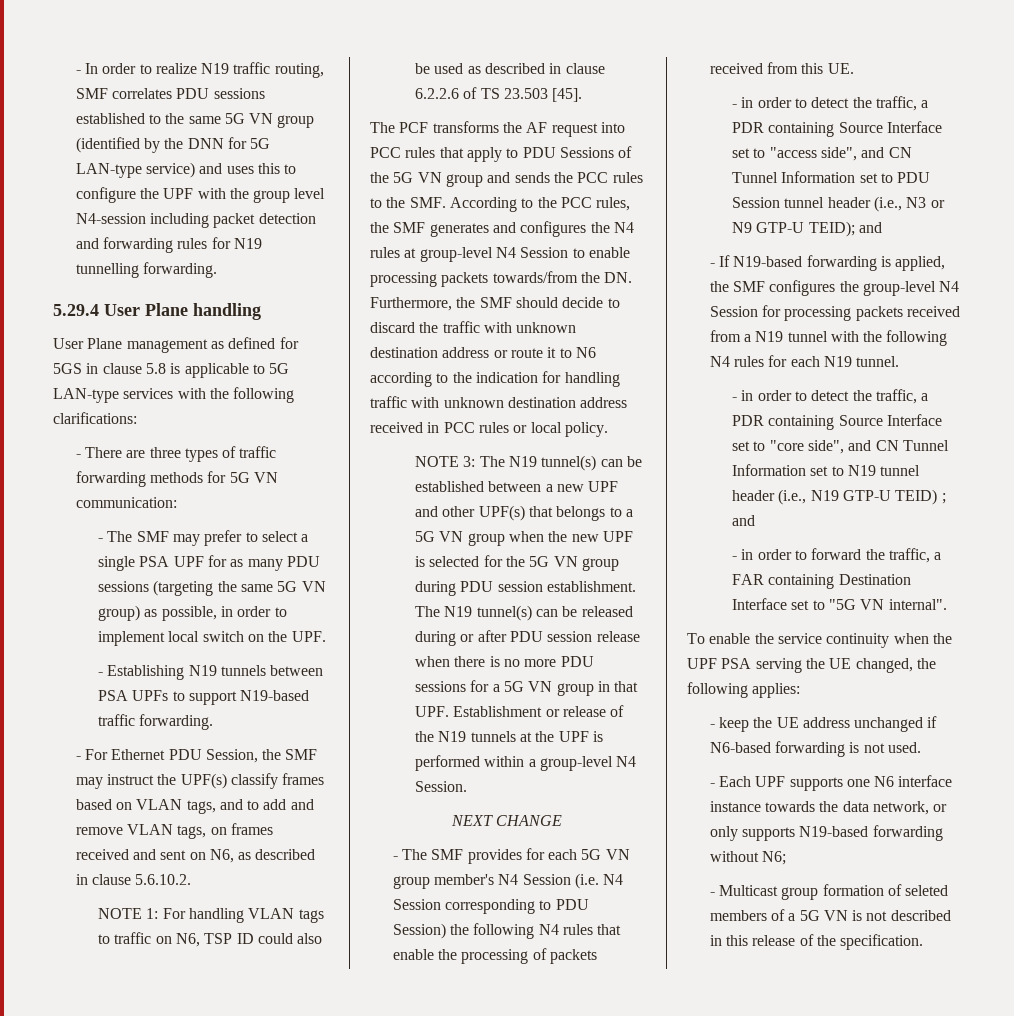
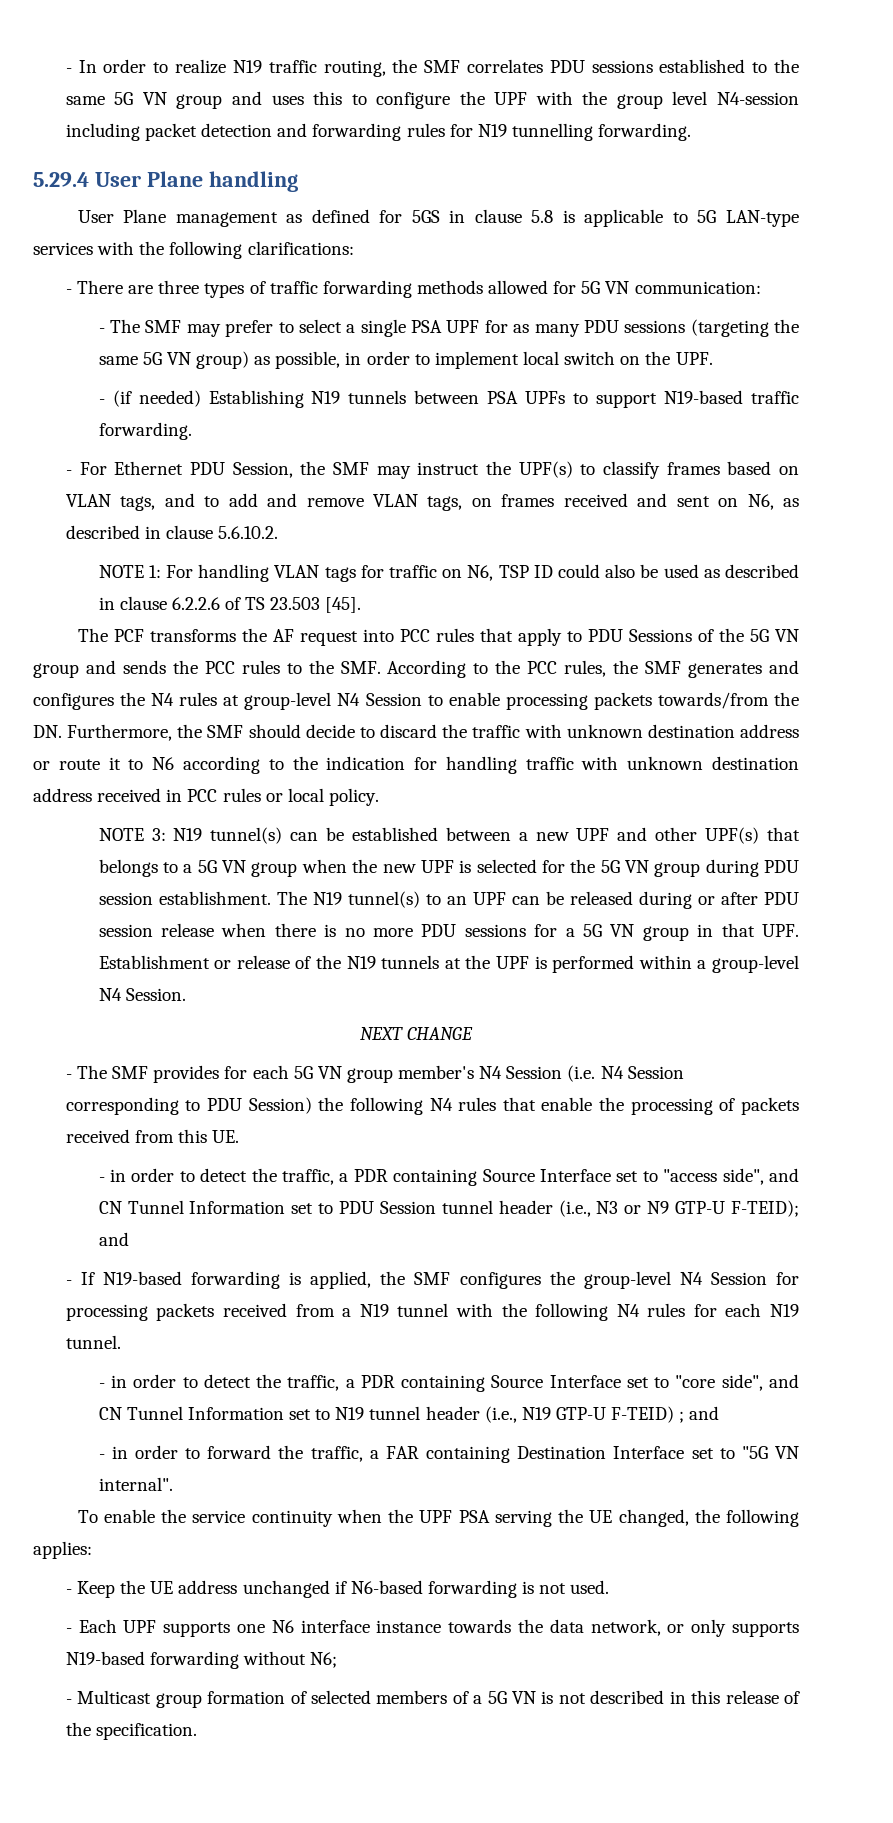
- - In order to realize N19 traffic routing, SMF correlates PDU sessions established to the same 5G VN group (identified by the DNN for 5G LAN-type service) and uses this to configure the UPF with the group level N4-session including packet detection and forwarding rules for N19 tunnelling forwarding.
+ - In order to realize N19 traffic routing, the SMF correlates PDU sessions established to the same 5G VN group and uses this to configure the UPF with the group level N4-session including packet detection and forwarding rules for N19 tunnelling forwarding.
- - There are three types of traffic forwarding methods for 5G VN communication:
+ - There are three types of traffic forwarding methods allowed for 5G VN communication:
- - Establishing N19 tunnels between PSA UPFs to support N19-based traffic forwarding.
+ - (if needed) Establishing N19 tunnels between PSA UPFs to support N19-based traffic forwarding.
- - For Ethernet PDU Session, the SMF may instruct the UPF(s) classify frames based on VLAN tags, and to add and remove VLAN tags, on frames received and sent on N6, as described in clause 5.6.10.2.
+ - For Ethernet PDU Session, the SMF may instruct the UPF(s) to classify frames based on VLAN tags, and to add and remove VLAN tags, on frames received and sent on N6, as described in clause 5.6.10.2.
- NOTE 1: For handling VLAN tags to traffic on N6, TSP ID could also be used as described in clause 6.2.2.6 of TS 23.503 [45].
+ NOTE 1: For handling VLAN tags for traffic on N6, TSP ID could also be used as described in clause 6.2.2.6 of TS 23.503 [45].
- NOTE 3: The N19 tunnel(s) can be established between a new UPF and other UPF(s) that belongs to a 5G VN group when the new UPF is selected for the 5G VN group during PDU session establishment.
+ NOTE 3: N19 tunnel(s) can be established between a new UPF and other UPF(s) that belongs to a 5G VN group when the new UPF is selected for the 5G VN group during PDU session establishment.
- The N19 tunnel(s) can be released during or after PDU session release when there is no more PDU sessions for a 5G VN group in that UPF. Establishment or release of the N19 tunnels at the UPF is performed within a group-level N4 Session.
+ The N19 tunnel(s) to an UPF can be released during or after PDU session release when there is no more PDU sessions for a 5G VN group in that UPF. Establishment or release of the N19 tunnels at the UPF is performed within a group-level N4 Session.
- - in order to detect the traffic, a PDR containing Source Interface set to "access side", and CN Tunnel Information set to PDU Session tunnel header (i.e., N3 or N9 GTP-U TEID); and
+ - in order to detect the traffic, a PDR containing Source Interface set to "access side", and CN Tunnel Information set to PDU Session tunnel header (i.e., N3 or N9 GTP-U F-TEID); and
- - in order to detect the traffic, a PDR containing Source Interface set to "core side", and CN Tunnel Information set to N19 tunnel header (i.e., N19 GTP-U TEID) ; and
+ - in order to detect the traffic, a PDR containing Source Interface set to "core side", and CN Tunnel Information set to N19 tunnel header (i.e., N19 GTP-U F-TEID) ; and
- - keep the UE address unchanged if N6-based forwarding is not used.
+ - Keep the UE address unchanged if N6-based forwarding is not used.
- - Multicast group formation of seleted members of a 5G VN is not described in this release of the specification.
+ - Multicast group formation of selected members of a 5G VN is not described in this release of the specification.

